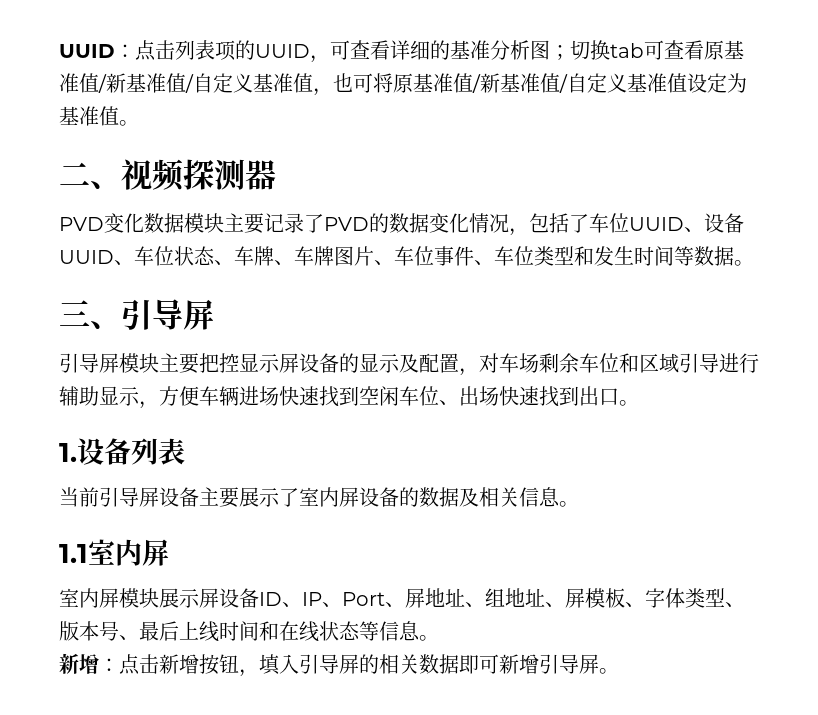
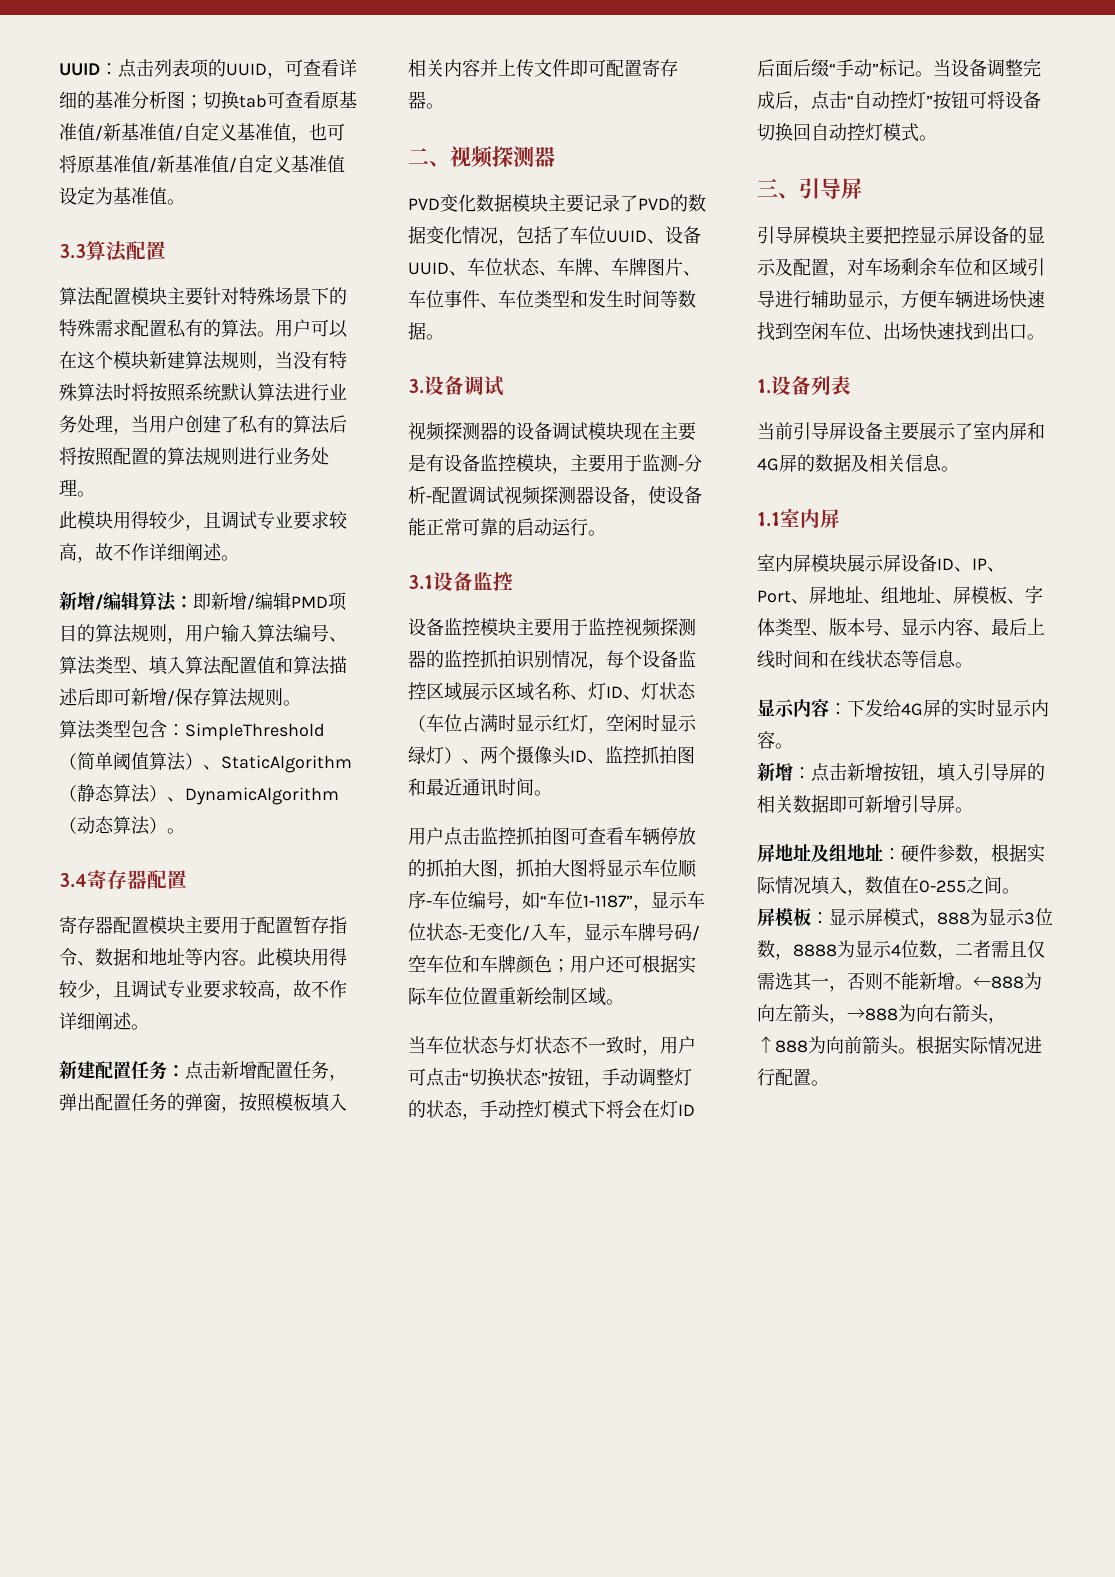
+ 3.3算法配置
+ 算法配置模块主要针对特殊场景下的特殊需求配置私有的算法。用户可以在这个模块新建算法规则，当没有特殊算法时将按照系统默认算法进行业务处理，当用户创建了私有的算法后将按照配置的算法规则进行业务处理。
+ 此模块用得较少，且调试专业要求较高，故不作详细阐述。
+ 新增/编辑算法：即新增/编辑PMD项目的算法规则，用户输入算法编号、算法类型、填入算法配置值和算法描述后即可新增/保存算法规则。
+ 算法类型包含：SimpleThreshold（简单阈值算法）、StaticAlgorithm（静态算法）、DynamicAlgorithm（动态算法）。
+ 3.4寄存器配置
+ 寄存器配置模块主要用于配置暂存指令、数据和地址等内容。此模块用得较少，且调试专业要求较高，故不作详细阐述。
+ 新建配置任务：点击新增配置任务，弹出配置任务的弹窗，按照模板填入相关内容并上传文件即可配置寄存器。
+ 3.设备调试
+ 视频探测器的设备调试模块现在主要是有设备监控模块，主要用于监测-分析-配置调试视频探测器设备，使设备能正常可靠的启动运行。
+ 3.1设备监控
+ 设备监控模块主要用于监控视频探测器的监控抓拍识别情况，每个设备监控区域展示区域名称、灯ID、灯状态（车位占满时显示红灯，空闲时显示绿灯）、两个摄像头ID、监控抓拍图和最近通讯时间。
+ 用户点击监控抓拍图可查看车辆停放的抓拍大图，抓拍大图将显示车位顺序-车位编号，如“车位1-1187”，显示车位状态-无变化/入车，显示车牌号码/空车位和车牌颜色；用户还可根据实际车位位置重新绘制区域。
+ 当车位状态与灯状态不一致时，用户可点击“切换状态”按钮，手动调整灯的状态，手动控灯模式下将会在灯ID后面后缀“手动”标记。当设备调整完成后，点击“自动控灯”按钮可将设备切换回自动控灯模式。
- 当前引导屏设备主要展示了室内屏设备的数据及相关信息。
+ 当前引导屏设备主要展示了室内屏和4G屏的数据及相关信息。
- 室内屏模块展示屏设备ID、IP、Port、屏地址、组地址、屏模板、字体类型、版本号、最后上线时间和在线状态等信息。
+ 室内屏模块展示屏设备ID、IP、Port、屏地址、组地址、屏模板、字体类型、版本号、显示内容、最后上线时间和在线状态等信息。
+ 显示内容：下发给4G屏的实时显示内容。
+ 屏地址及组地址：硬件参数，根据实际情况填入，数值在0-255之间。
+ 屏模板：显示屏模式，888为显示3位数，8888为显示4位数，二者需且仅需选其一，否则不能新增。←888为向左箭头，→888为向右箭头，↑888为向前箭头。根据实际情况进行配置。

